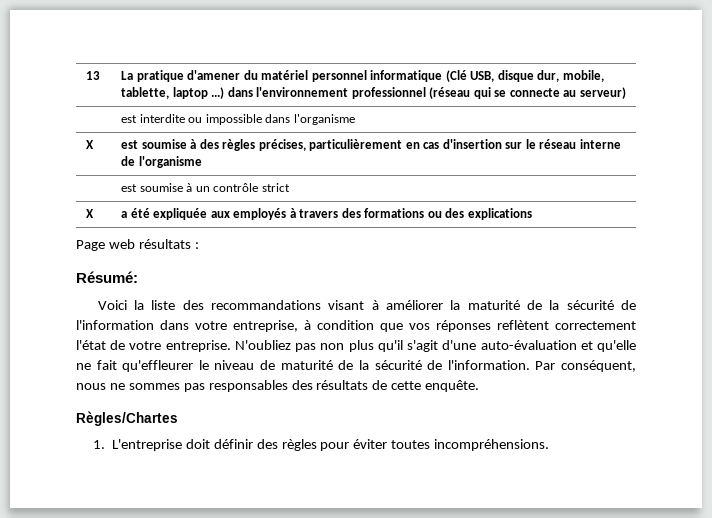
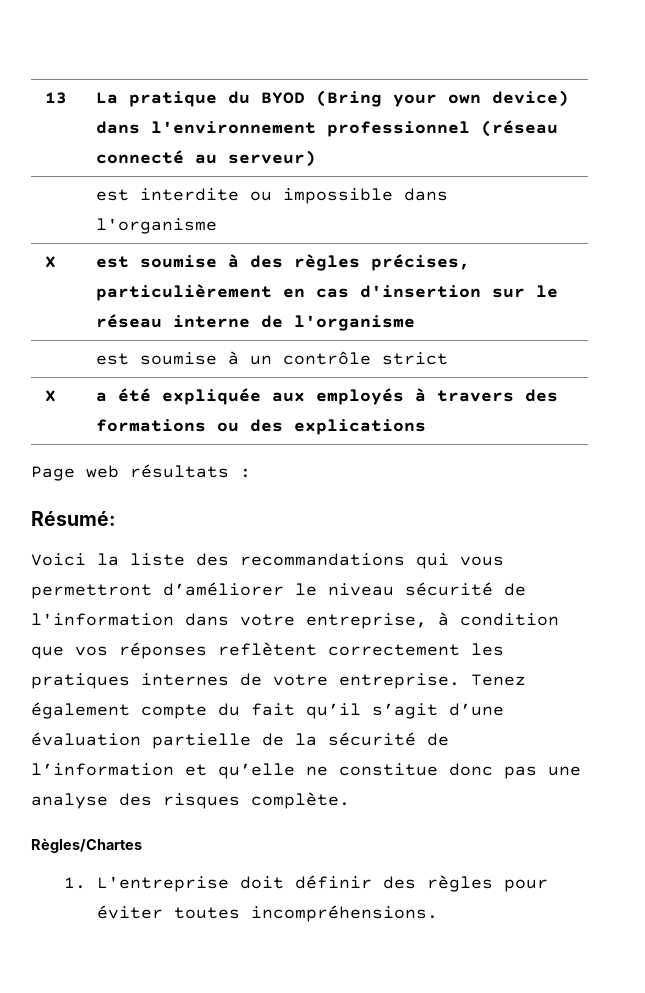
- 13 | La pratique d'amener du matériel personnel informatique (Clé USB, disque dur, mobile, tablette, laptop ...) dans l'environnement professionnel (réseau qui se connecte au serveur)
+ 13 | La pratique du BYOD (Bring your own device) dans l'environnement professionnel (réseau connecté au serveur)
- Voici la liste des recommandations visant à améliorer la maturité de la sécurité de l'information dans votre entreprise, à condition que vos réponses reflètent correctement l'état de votre entreprise. N'oubliez pas non plus qu'il s'agit d'une auto-évaluation et qu'elle ne fait qu'effleurer le niveau de maturité de la sécurité de l'information. Par conséquent, nous ne sommes pas responsables des résultats de cette enquête.
+ Voici la liste des recommandations qui vous permettront d’améliorer le niveau sécurité de l'information dans votre entreprise, à condition que vos réponses reflètent correctement les pratiques internes de votre entreprise. Tenez également compte du fait qu’il s’agit d’une évaluation partielle de la sécurité de l’information et qu’elle ne constitue donc pas une analyse des risques complète.

